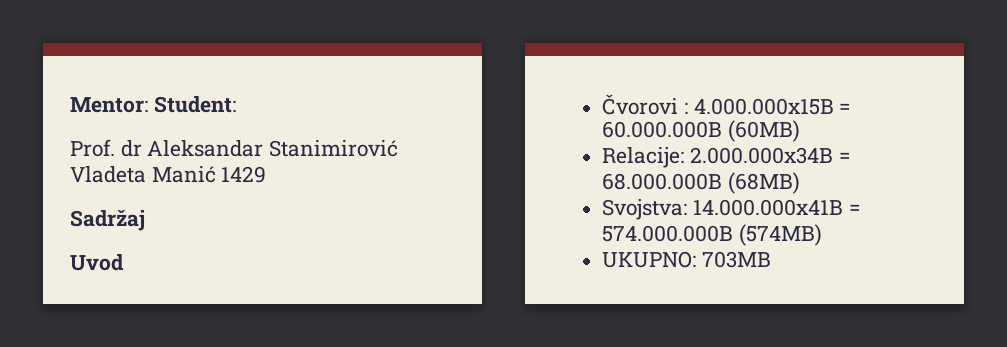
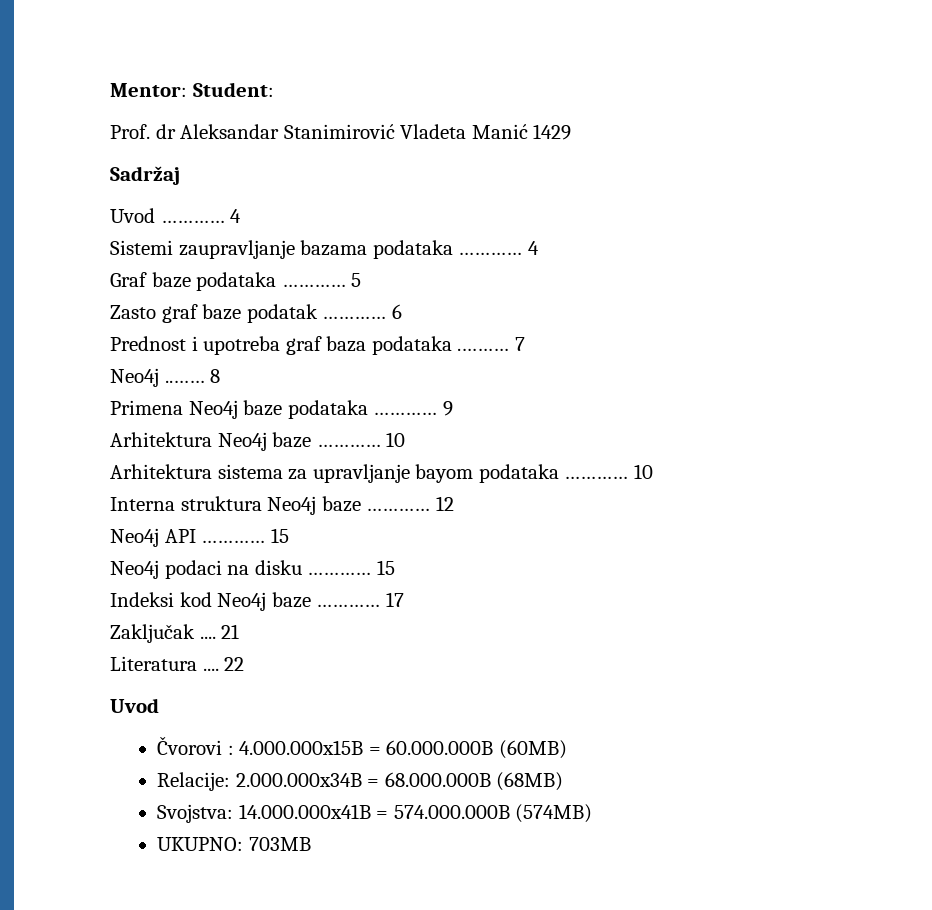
+ Uvod ………… 4
+ Sistemi zaupravljanje bazama podataka ………… 4
+ Graf baze podataka ………… 5
+ Zasto graf baze podatak ………… 6
+ Prednost i upotreba graf baza podataka .……… 7
+ Neo4j ..…… 8
+ Primena Neo4j baze podataka ………… 9
+ Arhitektura Neo4j baze ………… 10
+ Arhitektura sistema za upravljanje bayom podataka ………… 10
+ Interna struktura Neo4j baze ………… 12
+ Neo4j API ………… 15
+ Neo4j podaci na disku ………… 15
+ Indeksi kod Neo4j baze ………… 17
+ Zaključak .... 21
+ Literatura .... 22

